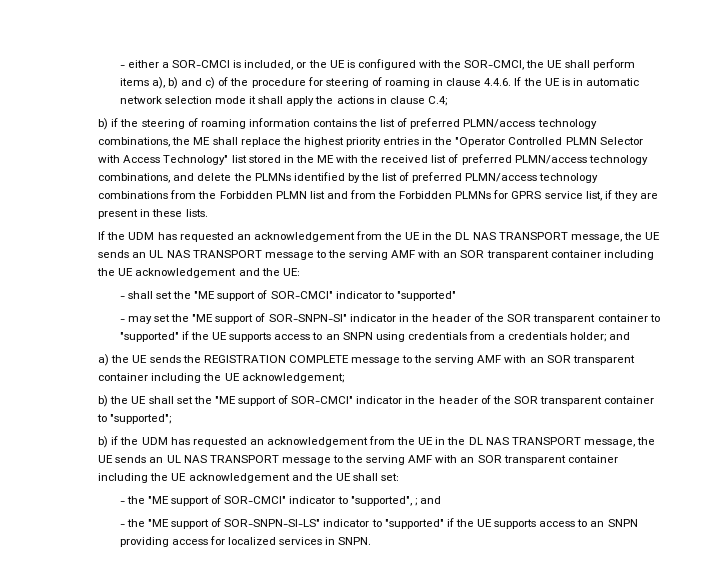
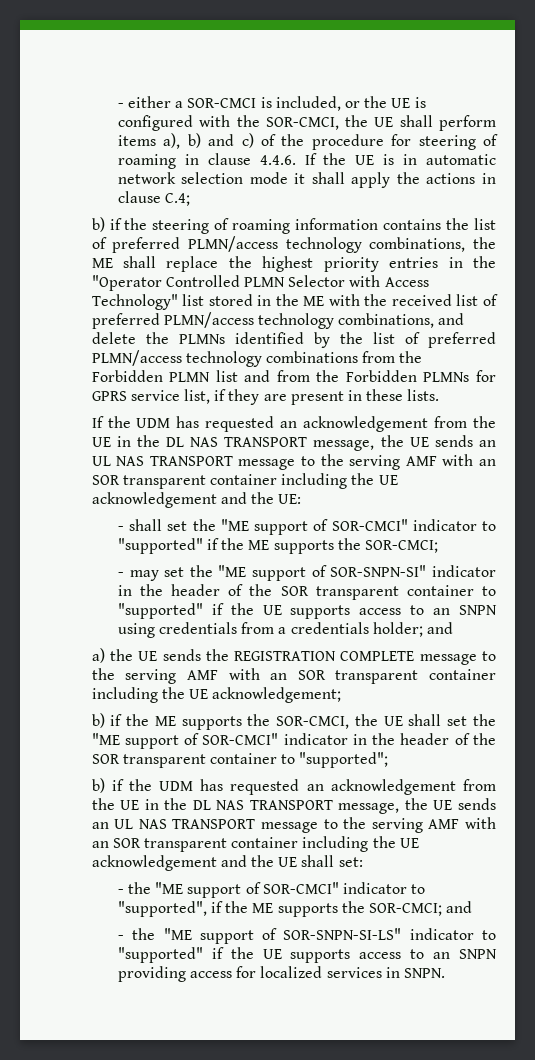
- - shall set the "ME support of SOR-CMCI" indicator to "supported"
+ - shall set the "ME support of SOR-CMCI" indicator to "supported" if the ME supports the SOR-CMCI;
- b) the UE shall set the "ME support of SOR-CMCI" indicator in the header of the SOR transparent container to "supported";
+ b) if the ME supports the SOR-CMCI, the UE shall set the "ME support of SOR-CMCI" indicator in the header of the SOR transparent container to "supported";
- - the "ME support of SOR-CMCI" indicator to "supported", ; and
+ - the "ME support of SOR-CMCI" indicator to "supported", if the ME supports the SOR-CMCI; and

